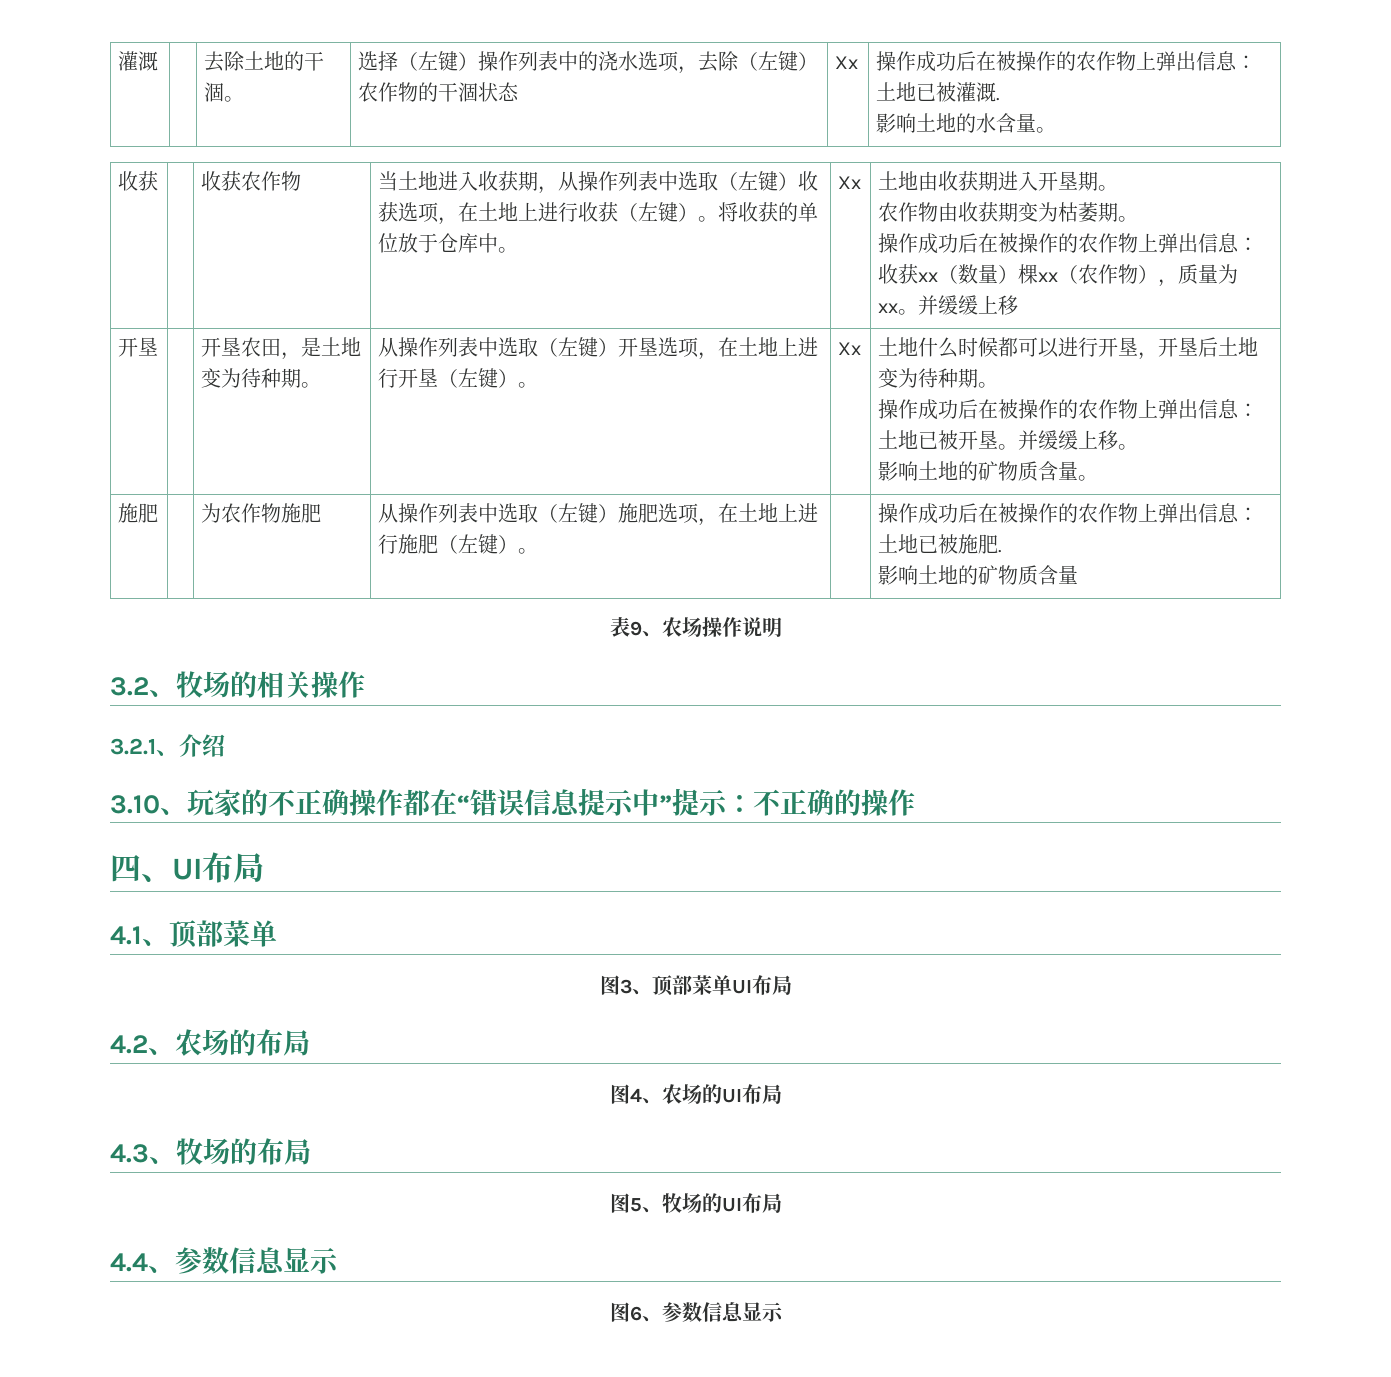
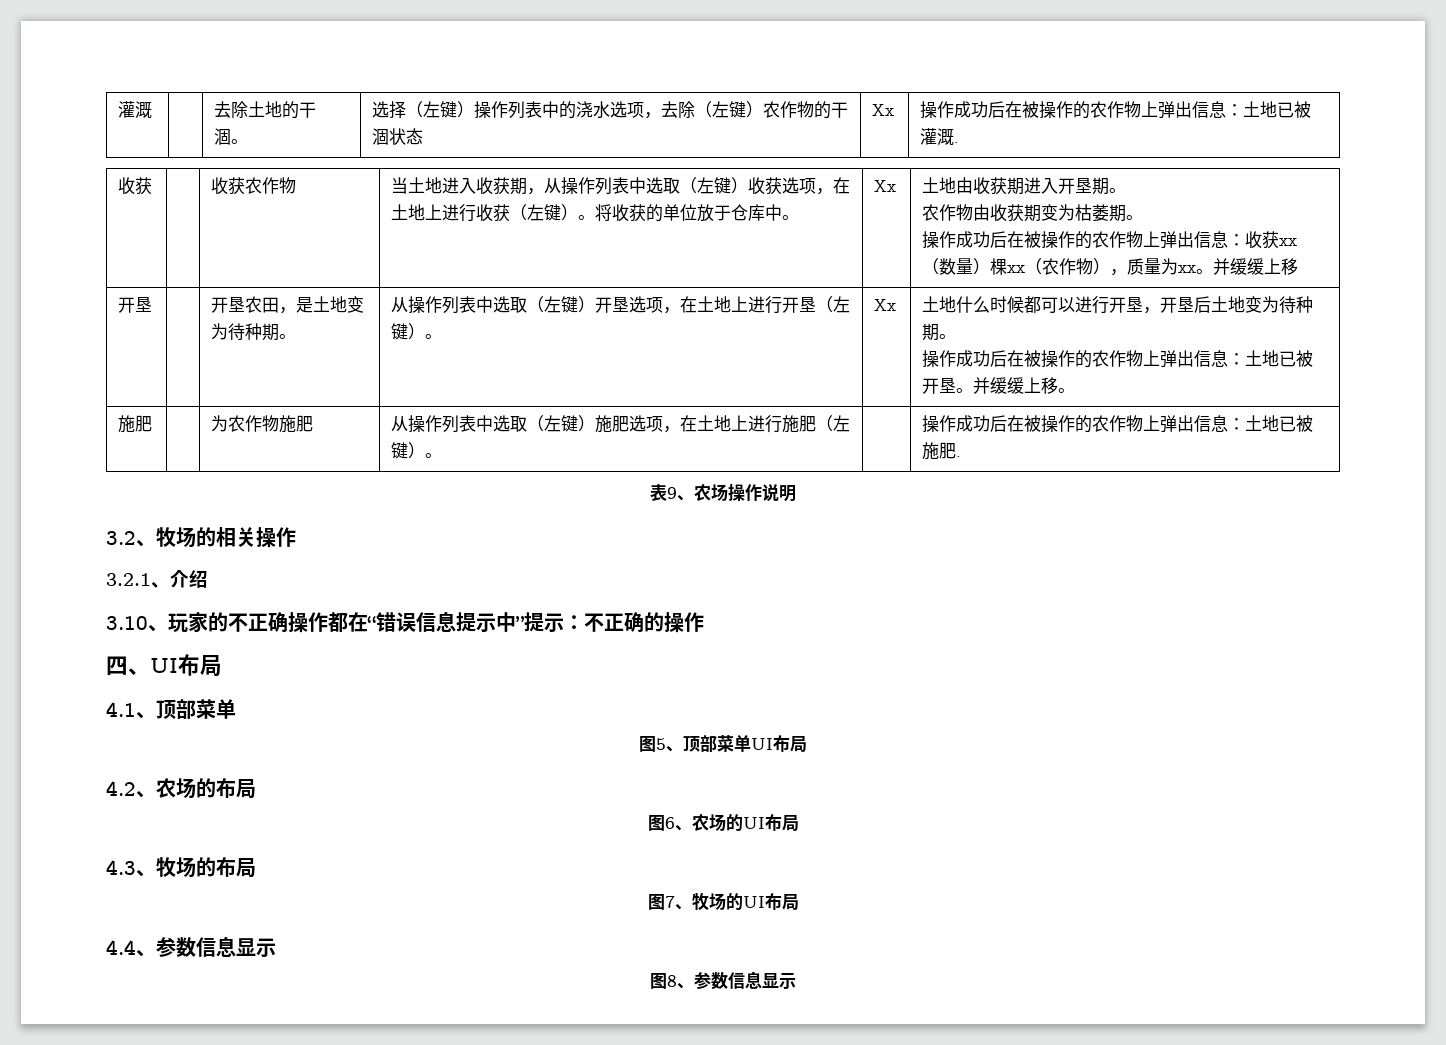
  灌溉 | | 去除土地的干涸。 | 选择（左键）操作列表中的浇水选项，去除（左键）农作物的干涸状态 | Xx | 操作成功后在被操作的农作物上弹出信息：土地已被灌溉.
- 影响土地的水含量。
- 影响土地的矿物质含量。
  施肥 | | 为农作物施肥 | 从操作列表中选取（左键）施肥选项，在土地上进行施肥（左键）。 | | 操作成功后在被操作的农作物上弹出信息：土地已被施肥.
- 影响土地的矿物质含量
- 图3、顶部菜单UI布局
+ 图5、顶部菜单UI布局
- 图4、农场的UI布局
+ 图6、农场的UI布局
- 图5、牧场的UI布局
+ 图7、牧场的UI布局
- 图6、参数信息显示
+ 图8、参数信息显示

